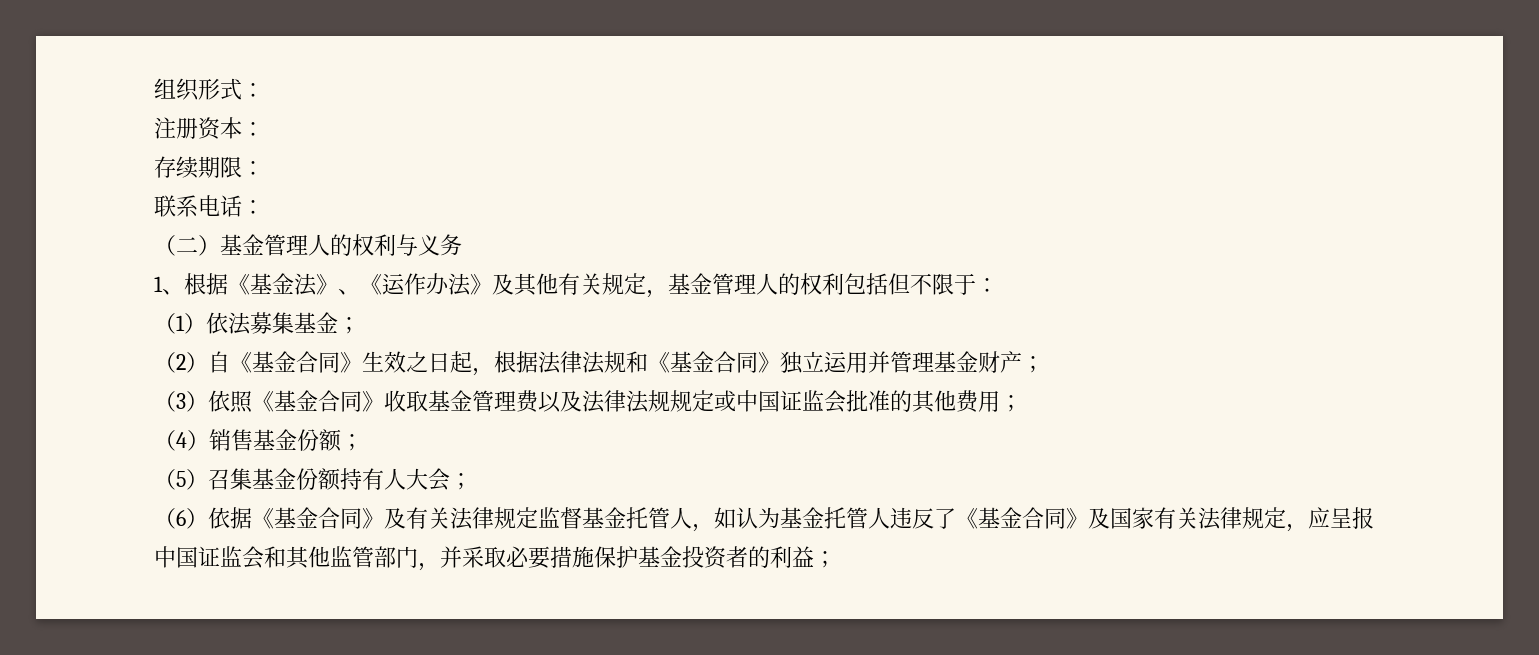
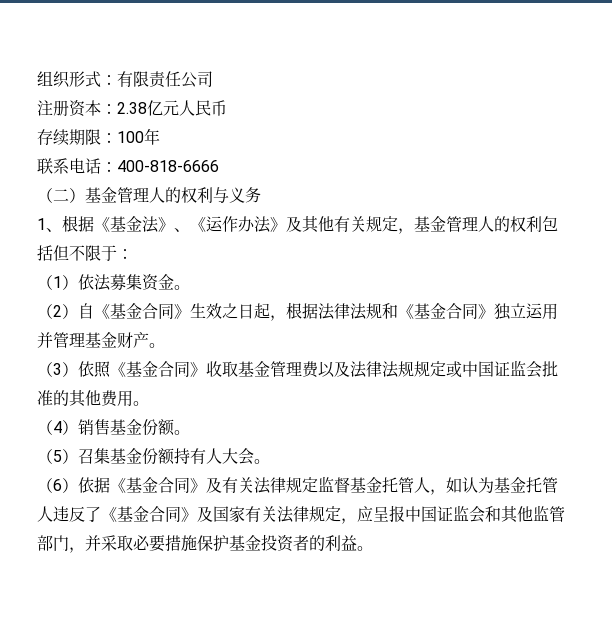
- 组织形式：
+ 组织形式：有限责任公司
- 注册资本：
+ 注册资本：2.38亿元人民币
- 存续期限：
+ 存续期限：100年
- 联系电话：
+ 联系电话：400-818-6666
- （1）依法募集基金；
+ （1）依法募集资金。
- （2）自《基金合同》生效之日起，根据法律法规和《基金合同》独立运用并管理基金财产；
+ （2）自《基金合同》生效之日起，根据法律法规和《基金合同》独立运用并管理基金财产。
- （3）依照《基金合同》收取基金管理费以及法律法规规定或中国证监会批准的其他费用；
+ （3）依照《基金合同》收取基金管理费以及法律法规规定或中国证监会批准的其他费用。
- （4）销售基金份额；
+ （4）销售基金份额。
- （5）召集基金份额持有人大会；
+ （5）召集基金份额持有人大会。
- （6）依据《基金合同》及有关法律规定监督基金托管人，如认为基金托管人违反了《基金合同》及国家有关法律规定，应呈报中国证监会和其他监管部门，并采取必要措施保护基金投资者的利益；
+ （6）依据《基金合同》及有关法律规定监督基金托管人，如认为基金托管人违反了《基金合同》及国家有关法律规定，应呈报中国证监会和其他监管部门，并采取必要措施保护基金投资者的利益。

